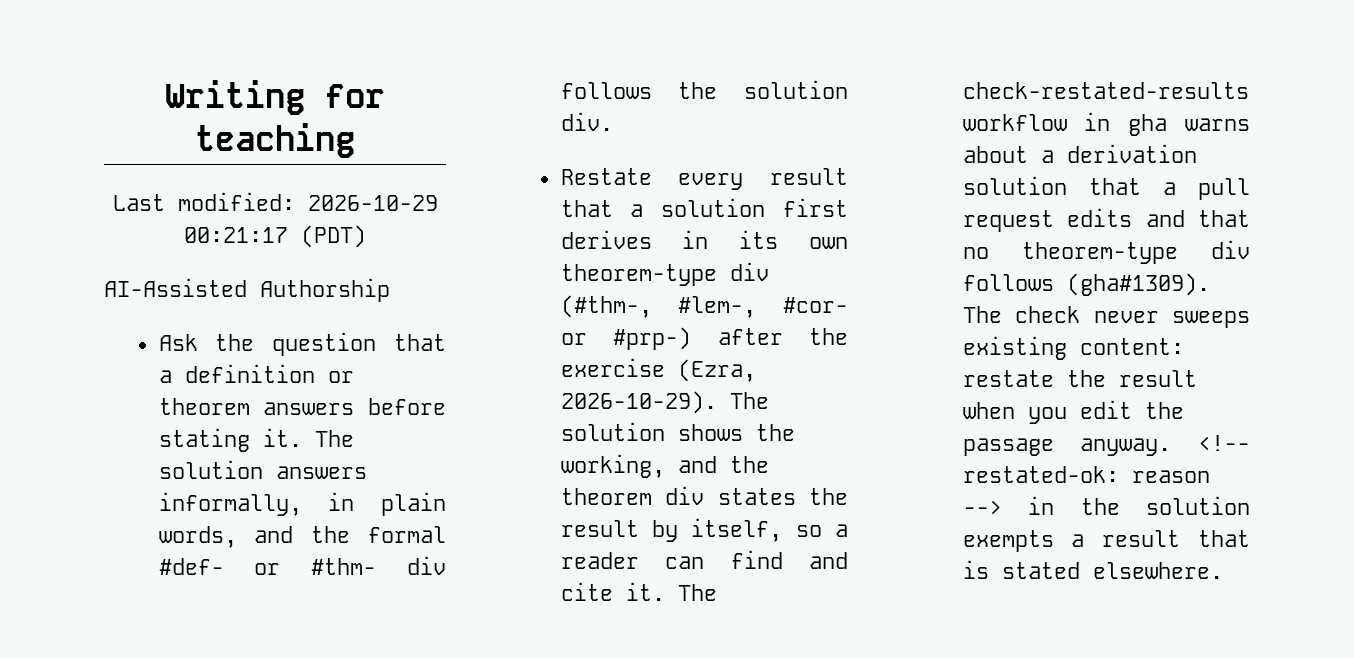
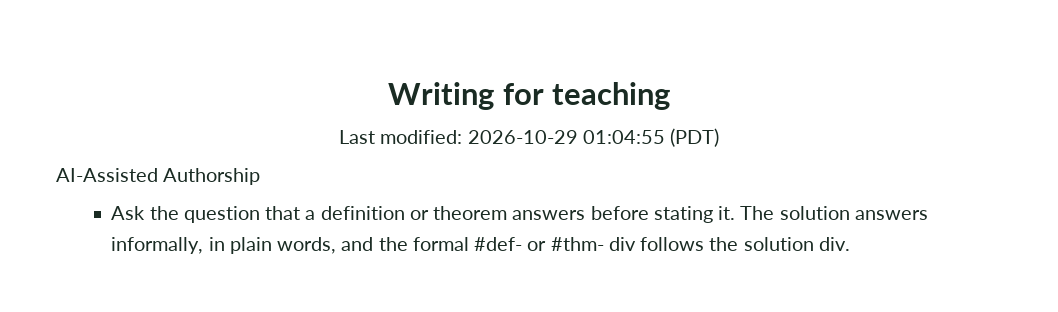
- Last modified: 2026-10-29 00:21:17 (PDT)
+ Last modified: 2026-10-29 01:04:55 (PDT)
- Restate every result that a solution first derives in its own theorem-type div (#thm-, #lem-, #cor- or #prp-) after the exercise (Ezra, 2026-10-29). The solution shows the working, and the theorem div states the result by itself, so a reader can find and cite it. The check-restated-results workflow in gha warns about a derivation solution that a pull request edits and that no theorem-type div follows (gha#1309). The check never sweeps existing content: restate the result when you edit the passage anyway. <!-- restated-ok: reason --> in the solution exempts a result that is stated elsewhere.

